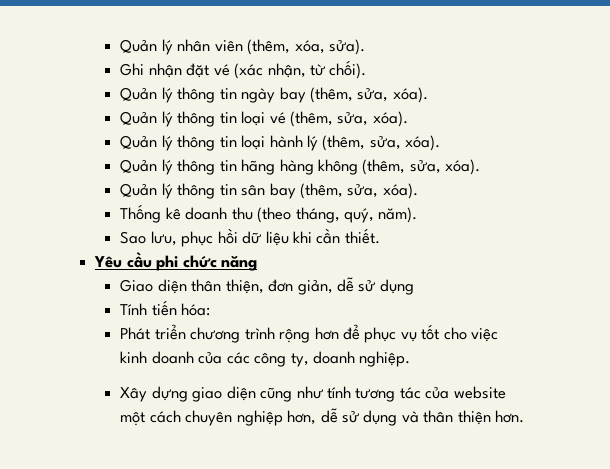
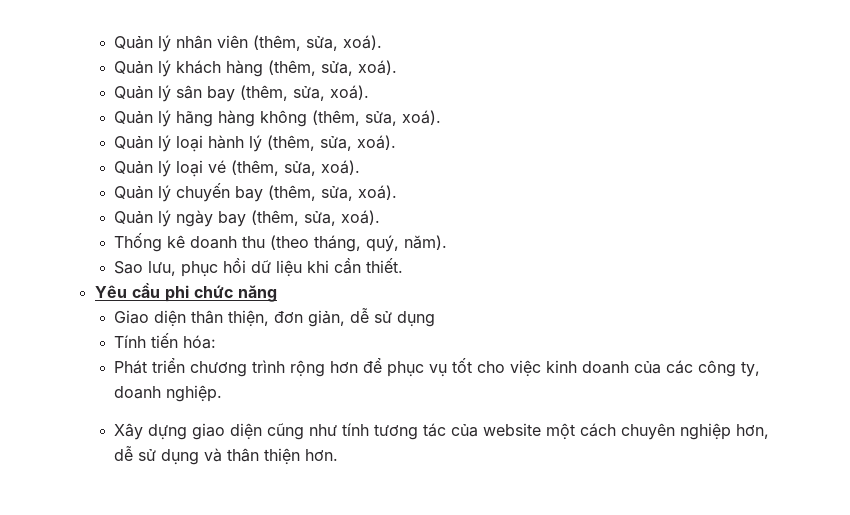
- Quản lý nhân viên (thêm, xóa, sửa).
- Ghi nhận đặt vé (xác nhận, từ chối).
- Quản lý thông tin ngày bay (thêm, sửa, xóa).
- Quản lý thông tin loại vé (thêm, sửa, xóa).
- Quản lý thông tin loại hành lý (thêm, sửa, xóa).
- Quản lý thông tin hãng hàng không (thêm, sửa, xóa).
- Quản lý thông tin sân bay (thêm, sửa, xóa).
+ Quản lý nhân viên (thêm, sửa, xoá).
+ Quản lý khách hàng (thêm, sửa, xoá).
+ Quản lý sân bay (thêm, sửa, xoá).
+ Quản lý hãng hàng không (thêm, sửa, xoá).
+ Quản lý loại hành lý (thêm, sửa, xoá).
+ Quản lý loại vé (thêm, sửa, xoá).
+ Quản lý chuyến bay (thêm, sửa, xoá).
+ Quản lý ngày bay (thêm, sửa, xoá).

